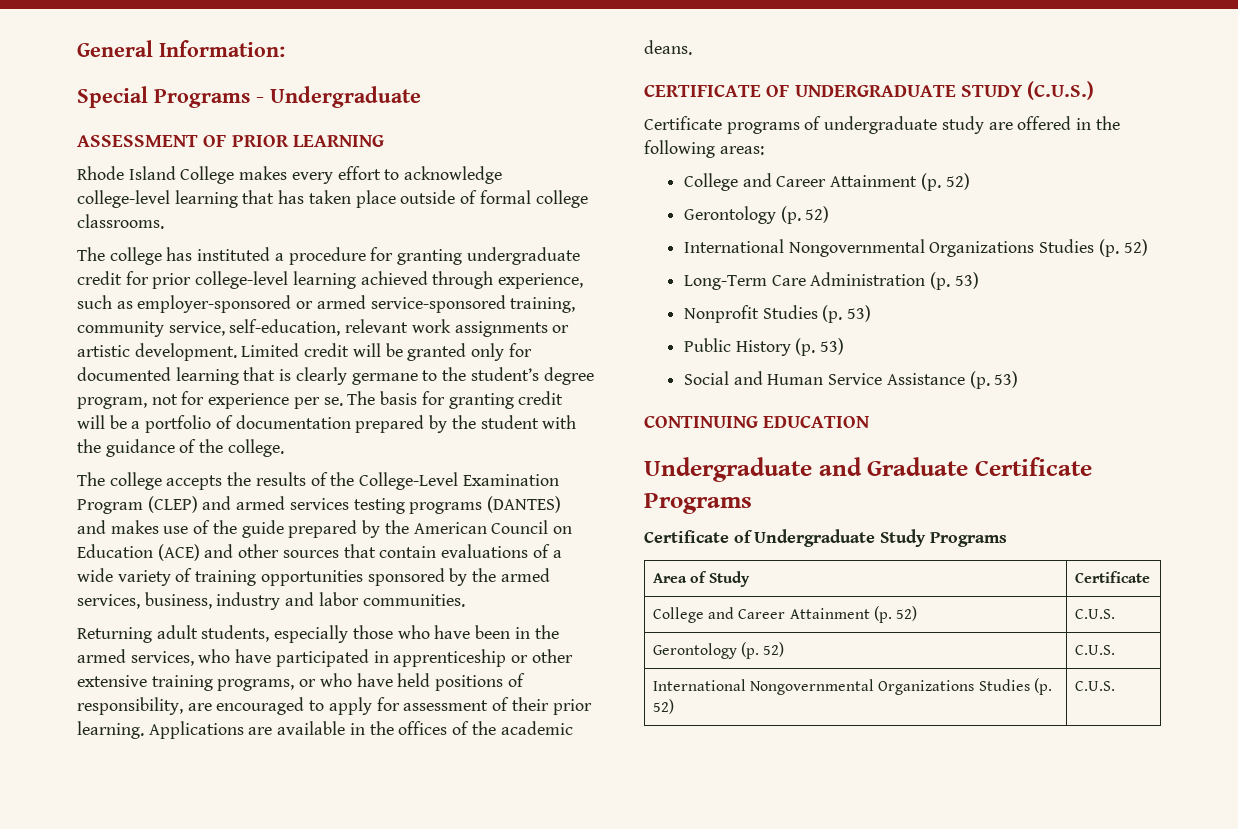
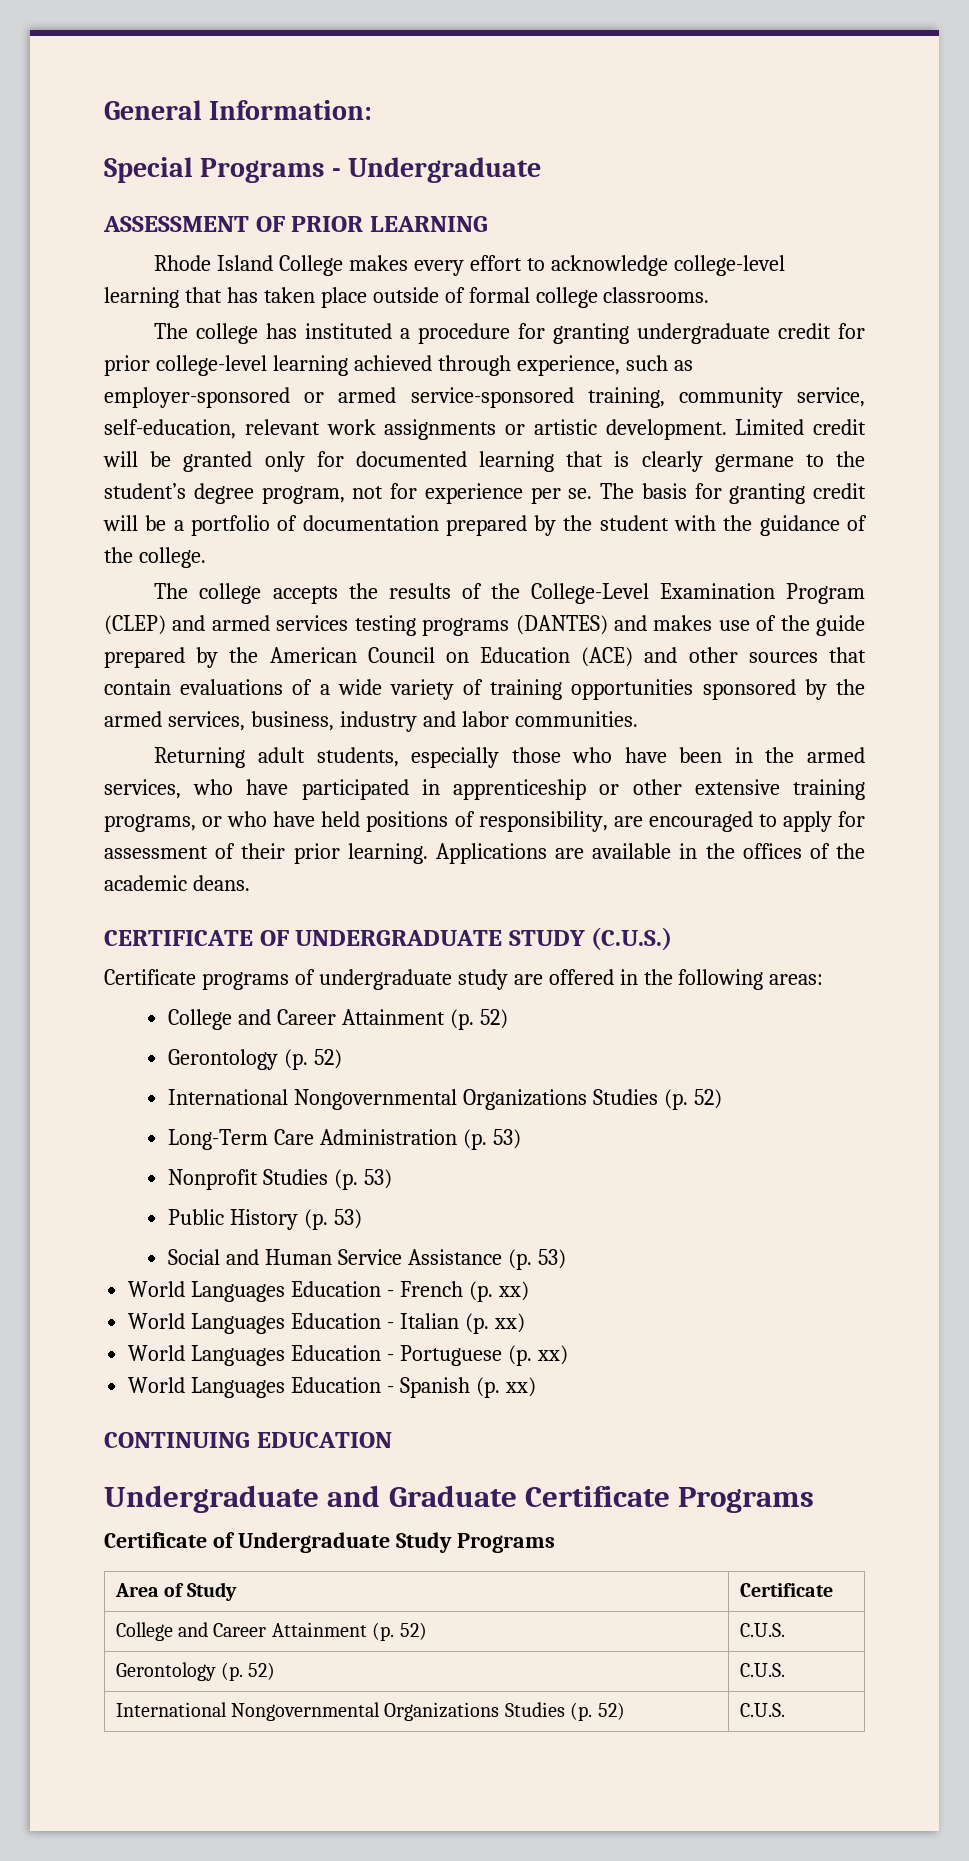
+ World Languages Education - French (p. xx)
+ World Languages Education - Italian (p. xx)
+ World Languages Education - Portuguese (p. xx)
+ World Languages Education - Spanish (p. xx)

